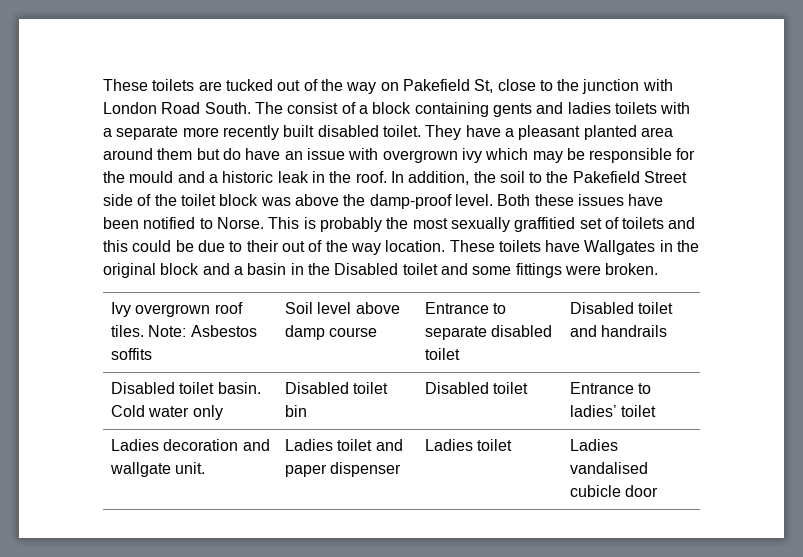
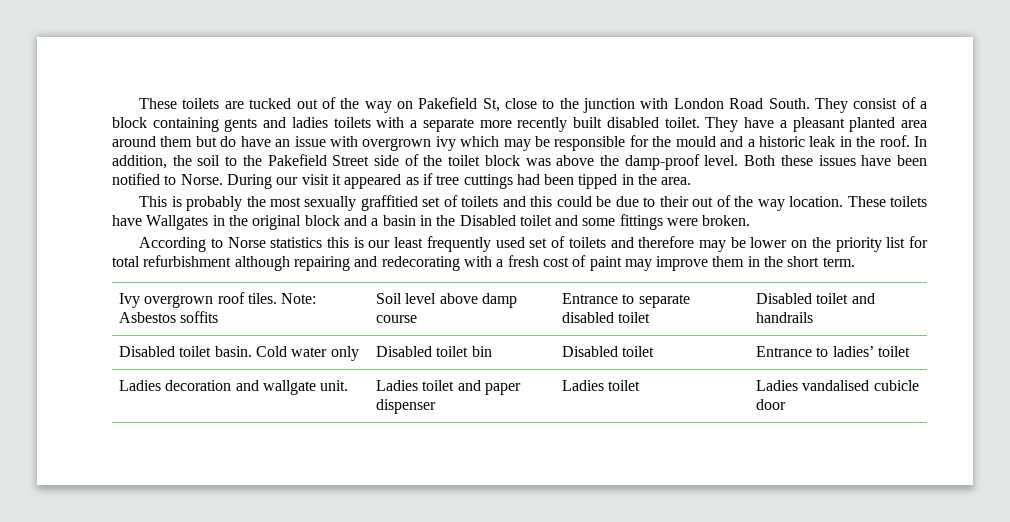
- The consist of a block containing gents and ladies toilets with a separate more recently built disabled toilet.
+ They consist of a block containing gents and ladies toilets with a separate more recently built disabled toilet.
- Both these issues have been notified to Norse. This is probably the most sexually graffitied set of toilets and this could be due to their out of the way location.
+ Both these issues have been notified to Norse. During our visit it appeared as if tree cuttings had been tipped in the area.
+ This is probably the most sexually graffitied set of toilets and this could be due to their out of the way location.
+ According to Norse statistics this is our least frequently used set of toilets and therefore may be lower on the priority list for total refurbishment although repairing and redecorating with a fresh cost of paint may improve them in the short term.

